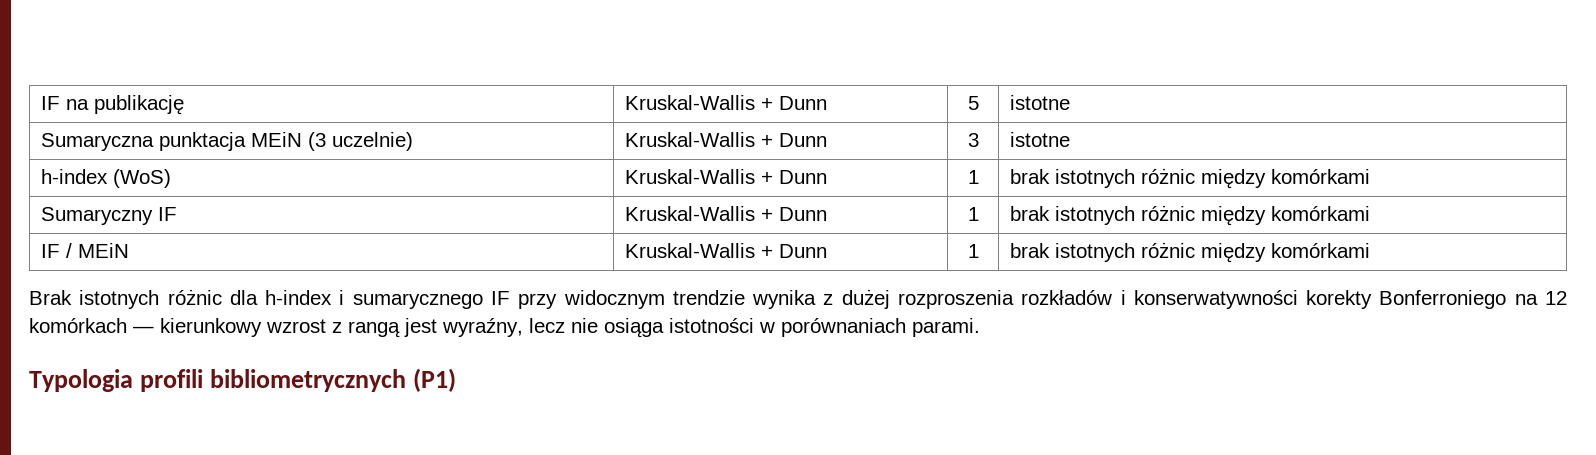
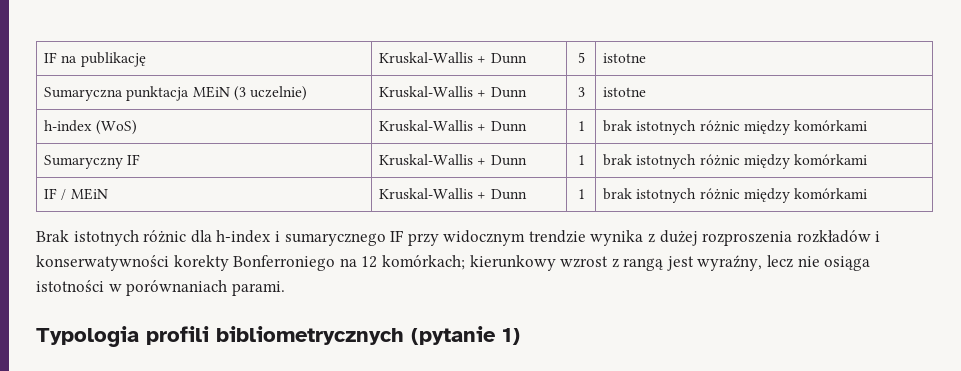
- Brak istotnych różnic dla h-index i sumarycznego IF przy widocznym trendzie wynika z dużej rozproszenia rozkładów i konserwatywności korekty Bonferroniego na 12 komórkach — kierunkowy wzrost z rangą jest wyraźny, lecz nie osiąga istotności w porównaniach parami.
+ Brak istotnych różnic dla h-index i sumarycznego IF przy widocznym trendzie wynika z dużej rozproszenia rozkładów i konserwatywności korekty Bonferroniego na 12 komórkach; kierunkowy wzrost z rangą jest wyraźny, lecz nie osiąga istotności w porównaniach parami.
- Typologia profili bibliometrycznych (P1)
+ Typologia profili bibliometrycznych (pytanie 1)

